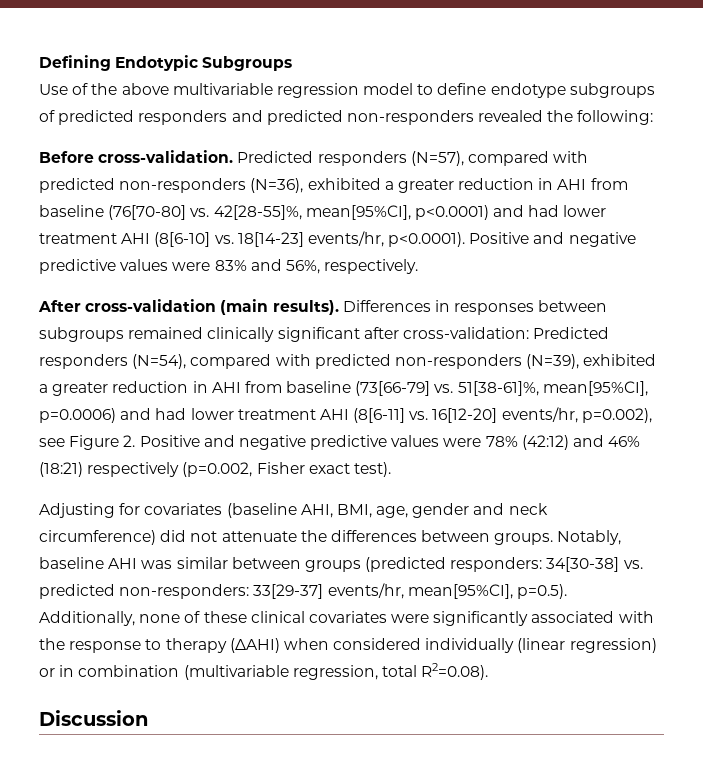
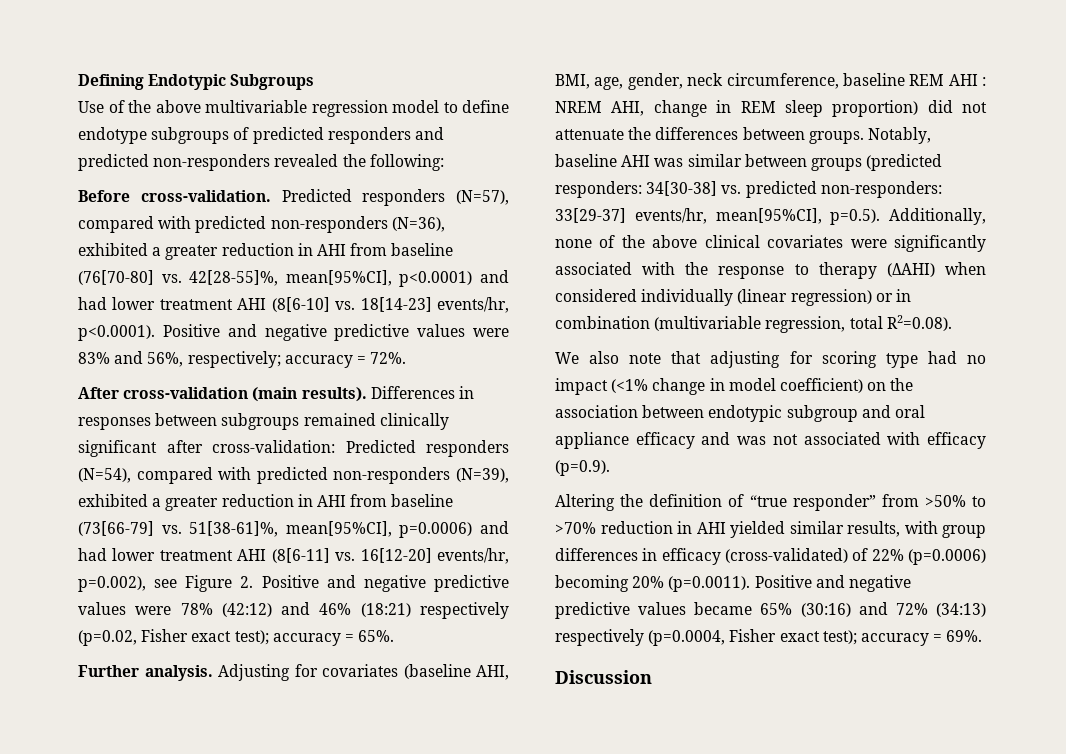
- Predicted responders (N=57), compared with predicted non-responders (N=36), exhibited a greater reduction in AHI from baseline (76[70-80] vs. 42[28-55]%, mean[95%CI], p<0.0001) and had lower treatment AHI (8[6-10] vs. 18[14-23] events/hr, p<0.0001). Positive and negative predictive values were 83% and 56%, respectively.
+ Predicted responders (N=57), compared with predicted non-responders (N=36), exhibited a greater reduction in AHI from baseline (76[70-80] vs. 42[28-55]%, mean[95%CI], p<0.0001) and had lower treatment AHI (8[6-10] vs. 18[14-23] events/hr, p<0.0001). Positive and negative predictive values were 83% and 56%, respectively; accuracy = 72%.
- Predicted responders (N=54), compared with predicted non-responders (N=39), exhibited a greater reduction in AHI from baseline (73[66-79] vs. 51[38-61]%, mean[95%CI], p=0.0006) and had lower treatment AHI (8[6-11] vs. 16[12-20] events/hr, p=0.002), see Figure 2. Positive and negative predictive values were 78% (42:12) and 46% (18:21) respectively (p=0.002, Fisher exact test).
- Adjusting for covariates (baseline AHI, BMI, age, gender and neck circumference) did not attenuate the differences between groups.
+ Predicted responders (N=54), compared with predicted non-responders (N=39), exhibited a greater reduction in AHI from baseline (73[66-79] vs. 51[38-61]%, mean[95%CI], p=0.0006) and had lower treatment AHI (8[6-11] vs. 16[12-20] events/hr, p=0.002), see Figure 2. Positive and negative predictive values were 78% (42:12) and 46% (18:21) respectively (p=0.02, Fisher exact test); accuracy = 65%.
+ Further analysis. Adjusting for covariates (baseline AHI, BMI, age, gender, neck circumference, baseline REM AHI : NREM AHI, change in REM sleep proportion) did not attenuate the differences between groups.
- Notably, baseline AHI was similar between groups (predicted responders: 34[30-38] vs. predicted non-responders: 33[29-37] events/hr, mean[95%CI], p=0.5). Additionally, none of these clinical covariates were significantly associated with the response to therapy (ΔAHI) when considered individually (linear regression) or in combination (multivariable regression, total R2=0.08).
+ Notably, baseline AHI was similar between groups (predicted responders: 34[30-38] vs. predicted non-responders: 33[29-37] events/hr, mean[95%CI], p=0.5). Additionally, none of the above clinical covariates were significantly associated with the response to therapy (ΔAHI) when considered individually (linear regression) or in combination (multivariable regression, total R2=0.08).
+ We also note that adjusting for scoring type had no impact (<1% change in model coefficient) on the association between endotypic subgroup and oral appliance efficacy and was not associated with efficacy (p=0.9).
+ Altering the definition of “true responder” from >50% to >70% reduction in AHI yielded similar results, with group differences in efficacy (cross-validated) of 22% (p=0.0006) becoming 20% (p=0.0011). Positive and negative predictive values became 65% (30:16) and 72% (34:13) respectively (p=0.0004, Fisher exact test); accuracy = 69%.

